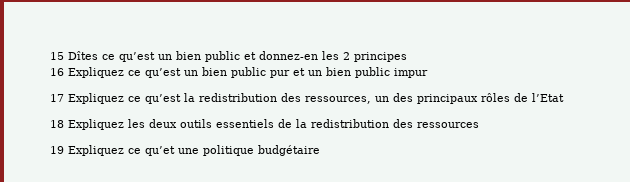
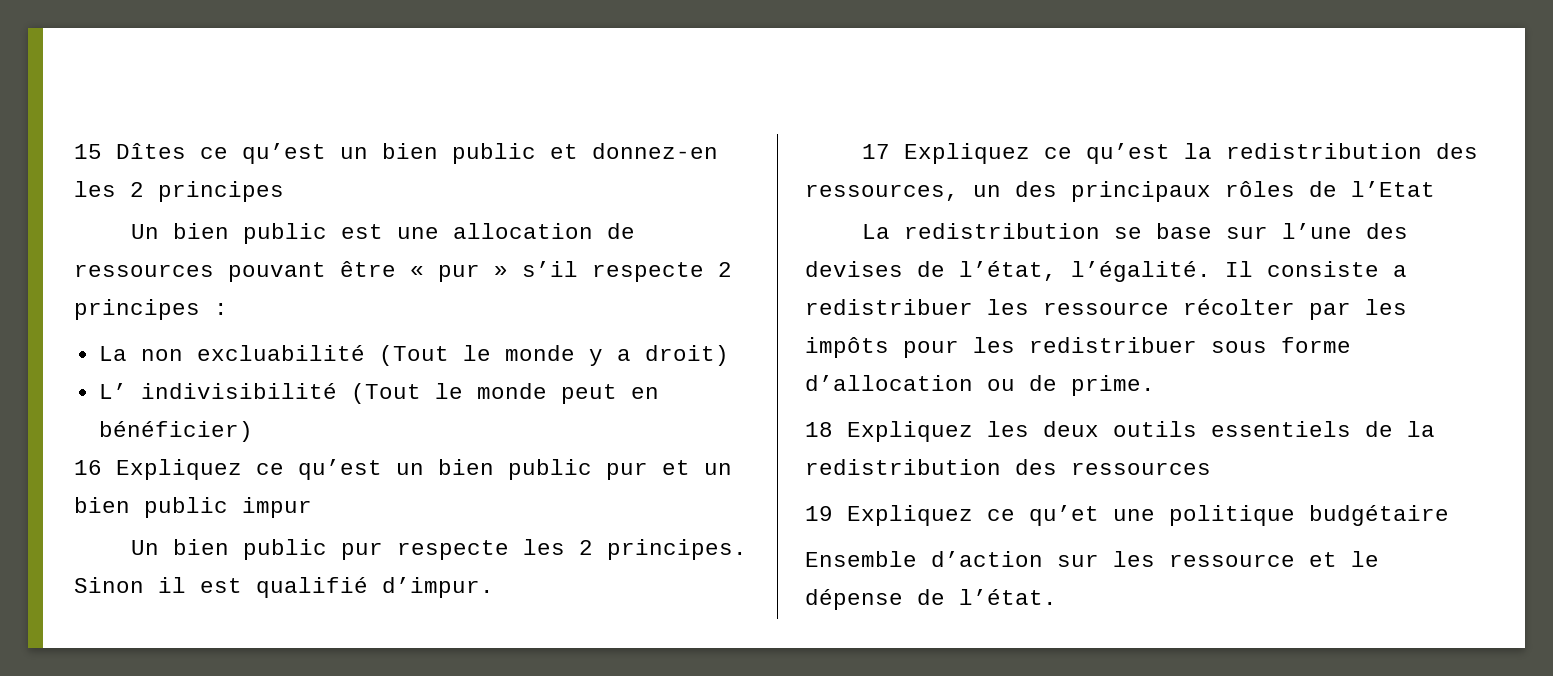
+ Un bien public est une allocation de ressources pouvant être « pur » s’il respecte 2 principes :
+ La non excluabilité (Tout le monde y a droit)
+ L’ indivisibilité (Tout le monde peut en bénéficier)
+ Un bien public pur respecte les 2 principes. Sinon il est qualifié d’impur.
+ La redistribution se base sur l’une des devises de l’état, l’égalité. Il consiste a redistribuer les ressource récolter par les impôts pour les redistribuer sous forme d’allocation ou de prime.
+ Ensemble d’action sur les ressource et le dépense de l’état.

